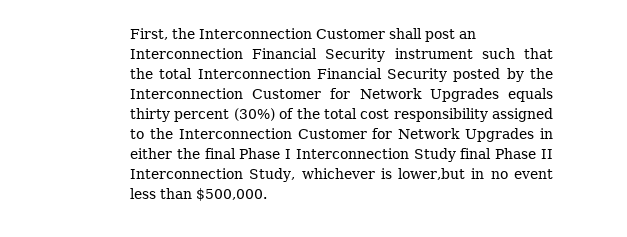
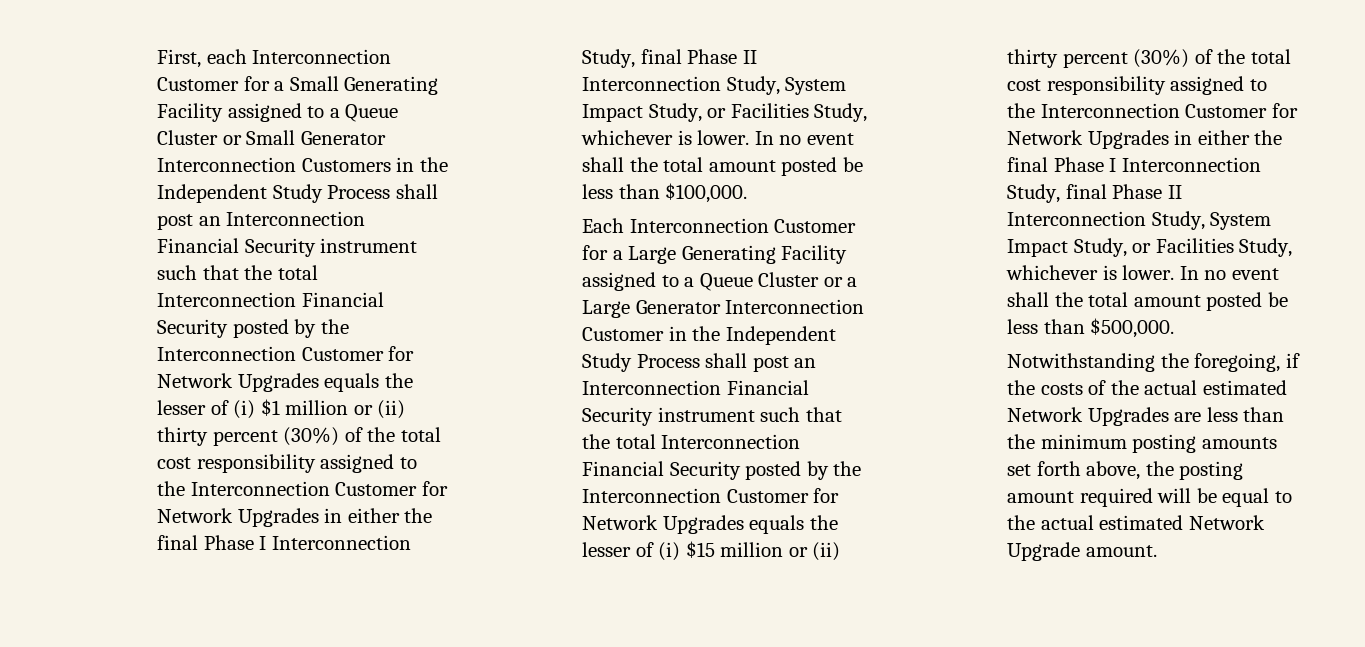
- First, the Interconnection Customer shall post an Interconnection Financial Security instrument such that the total Interconnection Financial Security posted by the Interconnection Customer for Network Upgrades equals thirty percent (30%) of the total cost responsibility assigned to the Interconnection Customer for Network Upgrades in either the final Phase I Interconnection Study final Phase II Interconnection Study, whichever is lower,but in no event less than $500,000.
+ First, each Interconnection Customer for a Small Generating Facility assigned to a Queue Cluster or Small Generator Interconnection Customers in the Independent Study Process shall post an Interconnection Financial Security instrument such that the total Interconnection Financial Security posted by the Interconnection Customer for Network Upgrades equals the lesser of (i) $1 million or (ii) thirty percent (30%) of the total cost responsibility assigned to the Interconnection Customer for Network Upgrades in either the final Phase I Interconnection Study, final Phase II Interconnection Study, System Impact Study, or Facilities Study, whichever is lower. In no event shall the total amount posted be less than $100,000.
+ Each Interconnection Customer for a Large Generating Facility assigned to a Queue Cluster or a Large Generator Interconnection Customer in the Independent Study Process shall post an Interconnection Financial Security instrument such that the total Interconnection Financial Security posted by the Interconnection Customer for Network Upgrades equals the lesser of (i) $15 million or (ii) thirty percent (30%) of the total cost responsibility assigned to the Interconnection Customer for Network Upgrades in either the final Phase I Interconnection Study, final Phase II Interconnection Study, System Impact Study, or Facilities Study, whichever is lower. In no event shall the total amount posted be less than $500,000.
+ Notwithstanding the foregoing, if the costs of the actual estimated Network Upgrades are less than the minimum posting amounts set forth above, the posting amount required will be equal to the actual estimated Network Upgrade amount.

